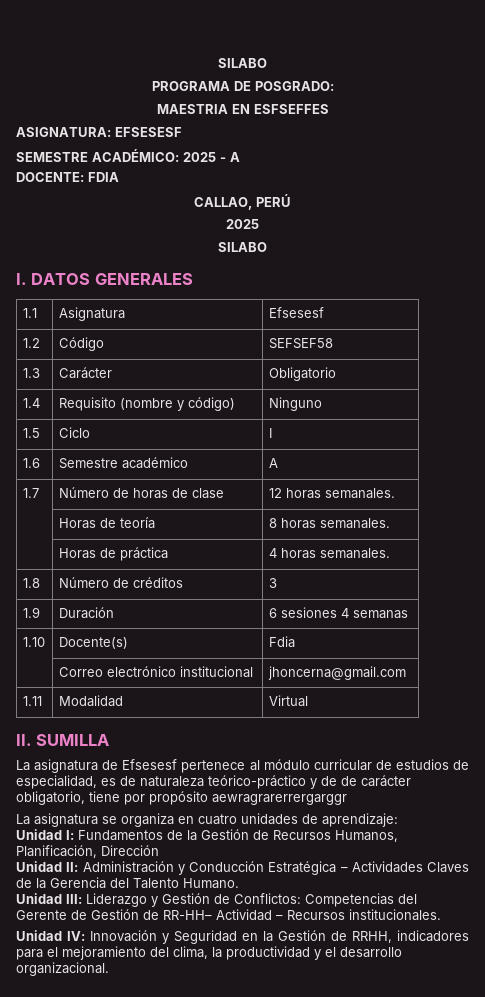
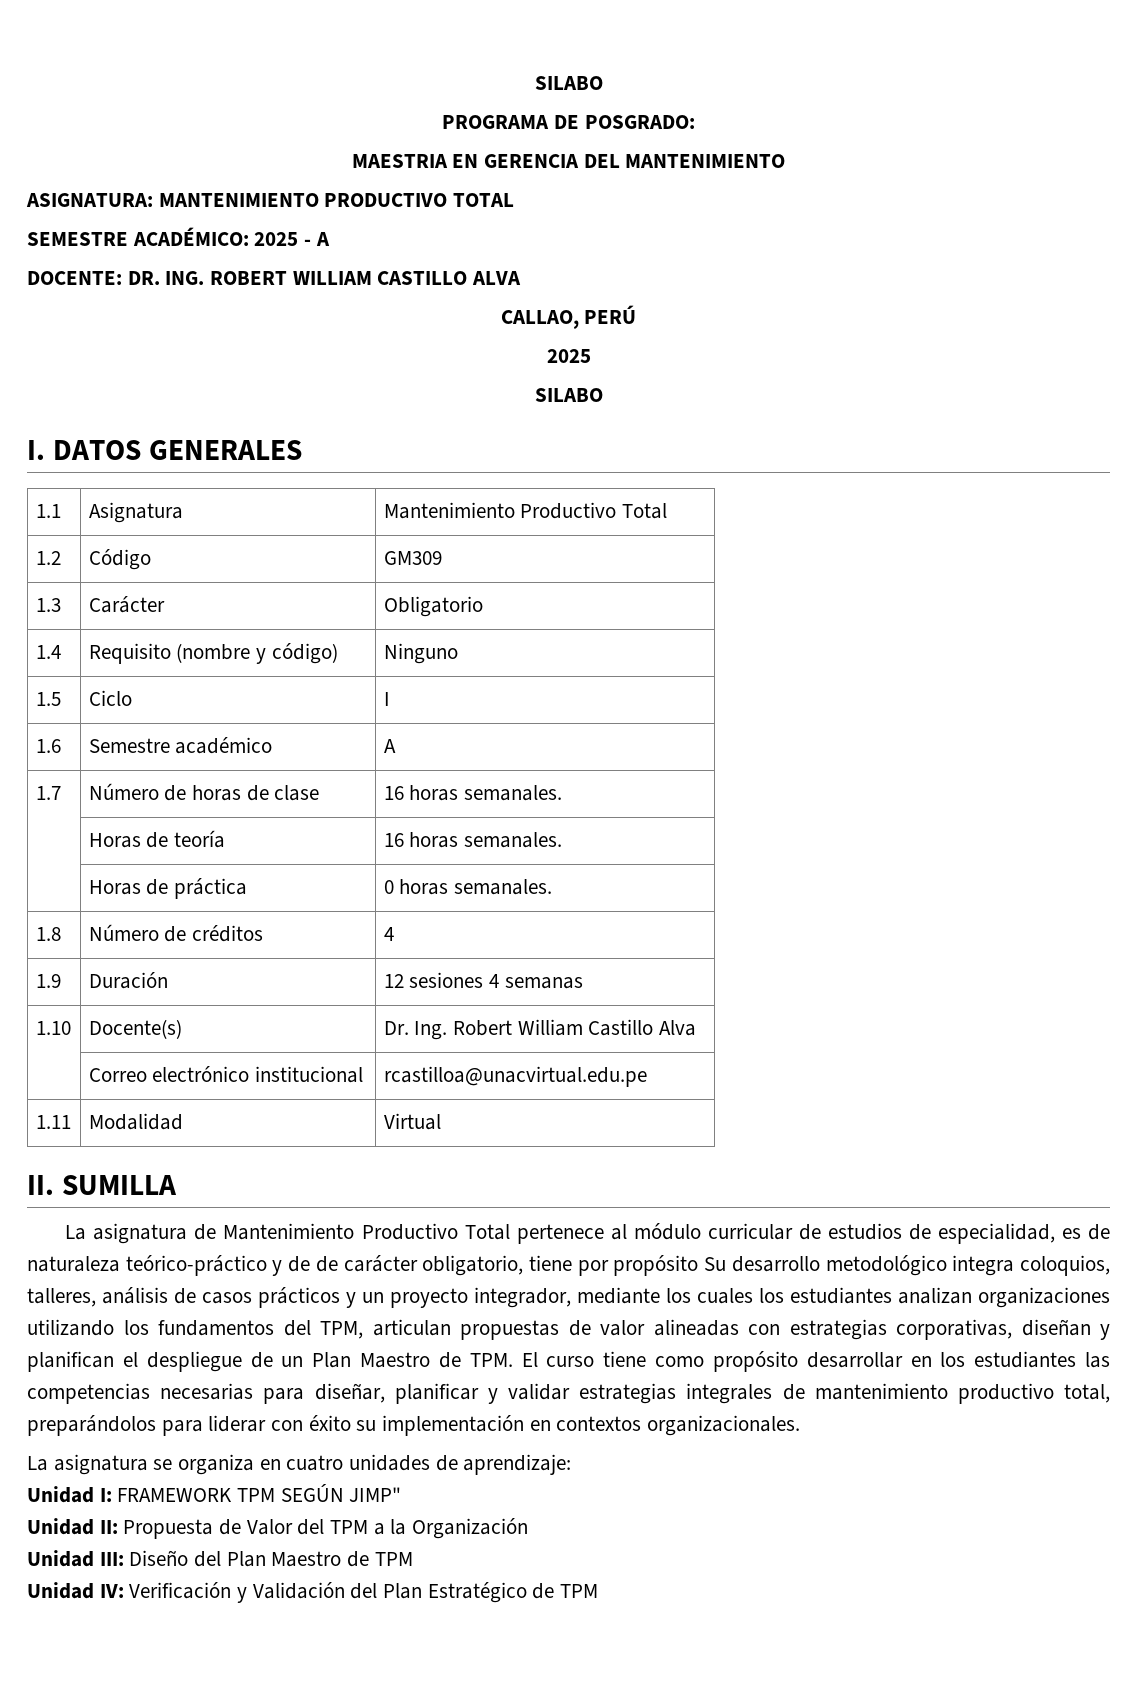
- MAESTRIA EN ESFSEFFES
- ASIGNATURA: EFSESESF
+ MAESTRIA EN GERENCIA DEL MANTENIMIENTO
+ ASIGNATURA: MANTENIMIENTO PRODUCTIVO TOTAL
- DOCENTE: FDIA
+ DOCENTE: DR. ING. ROBERT WILLIAM CASTILLO ALVA
- 1.1 | Asignatura | Efsesesf
+ 1.1 | Asignatura | Mantenimiento Productivo Total
- 1.2 | Código | SEFSEF58
+ 1.2 | Código | GM309
- 1.7 | Número de horas de clase | 12 horas semanales.
+ 1.7 | Número de horas de clase | 16 horas semanales.
- | Horas de teoría | 8 horas semanales.
+ | Horas de teoría | 16 horas semanales.
- | Horas de práctica | 4 horas semanales.
+ | Horas de práctica | 0 horas semanales.
- 1.8 | Número de créditos | 3
+ 1.8 | Número de créditos | 4
- 1.9 | Duración | 6 sesiones 4 semanas
+ 1.9 | Duración | 12 sesiones 4 semanas
- 1.10 | Docente(s) | Fdia
+ 1.10 | Docente(s) | Dr. Ing. Robert William Castillo Alva
- | Correo electrónico institucional | jhoncerna@gmail.com
+ | Correo electrónico institucional | rcastilloa@unacvirtual.edu.pe
- La asignatura de Efsesesf pertenece al módulo curricular de estudios de especialidad, es de naturaleza teórico-práctico y de de carácter obligatorio, tiene por propósito aewragrarerrergarggr
+ La asignatura de Mantenimiento Productivo Total pertenece al módulo curricular de estudios de especialidad, es de naturaleza teórico-práctico y de de carácter obligatorio, tiene por propósito Su desarrollo metodológico integra coloquios, talleres, análisis de casos prácticos y un proyecto integrador, mediante los cuales los estudiantes analizan organizaciones utilizando los fundamentos del TPM, articulan propuestas de valor alineadas con estrategias corporativas, diseñan y planifican el despliegue de un Plan Maestro de TPM. El curso tiene como propósito desarrollar en los estudiantes las competencias necesarias para diseñar, planificar y validar estrategias integrales de mantenimiento productivo total, preparándolos para liderar con éxito su implementación en contextos organizacionales.
- Unidad I: Fundamentos de la Gestión de Recursos Humanos, Planificación, Dirección
- Unidad II: Administración y Conducción Estratégica – Actividades Claves de la Gerencia del Talento Humano.
- Unidad III: Liderazgo y Gestión de Conflictos: Competencias del Gerente de Gestión de RR-HH– Actividad – Recursos institucionales.
- Unidad IV: Innovación y Seguridad en la Gestión de RRHH, indicadores para el mejoramiento del clima, la productividad y el desarrollo organizacional.
+ Unidad I: FRAMEWORK TPM SEGÚN JIMP"
+ Unidad II: Propuesta de Valor del TPM a la Organización
+ Unidad III: Diseño del Plan Maestro de TPM
+ Unidad IV: Verificación y Validación del Plan Estratégico de TPM

